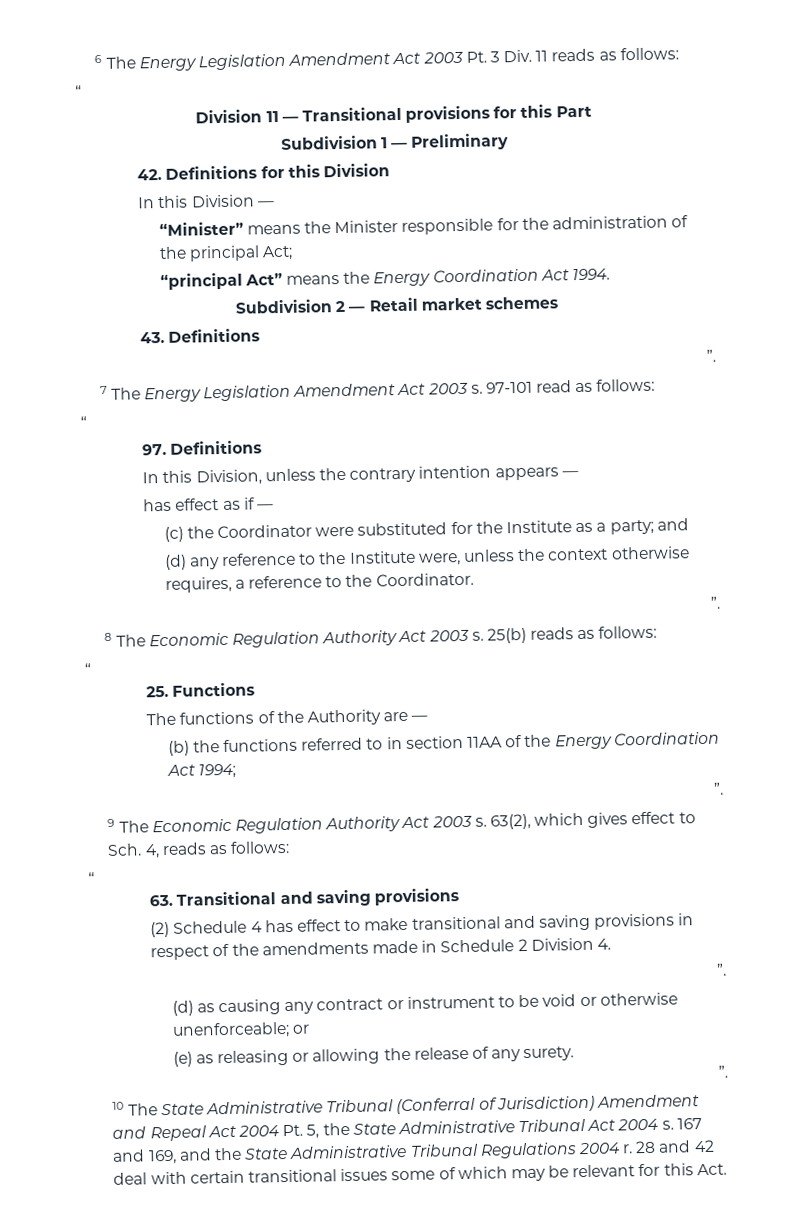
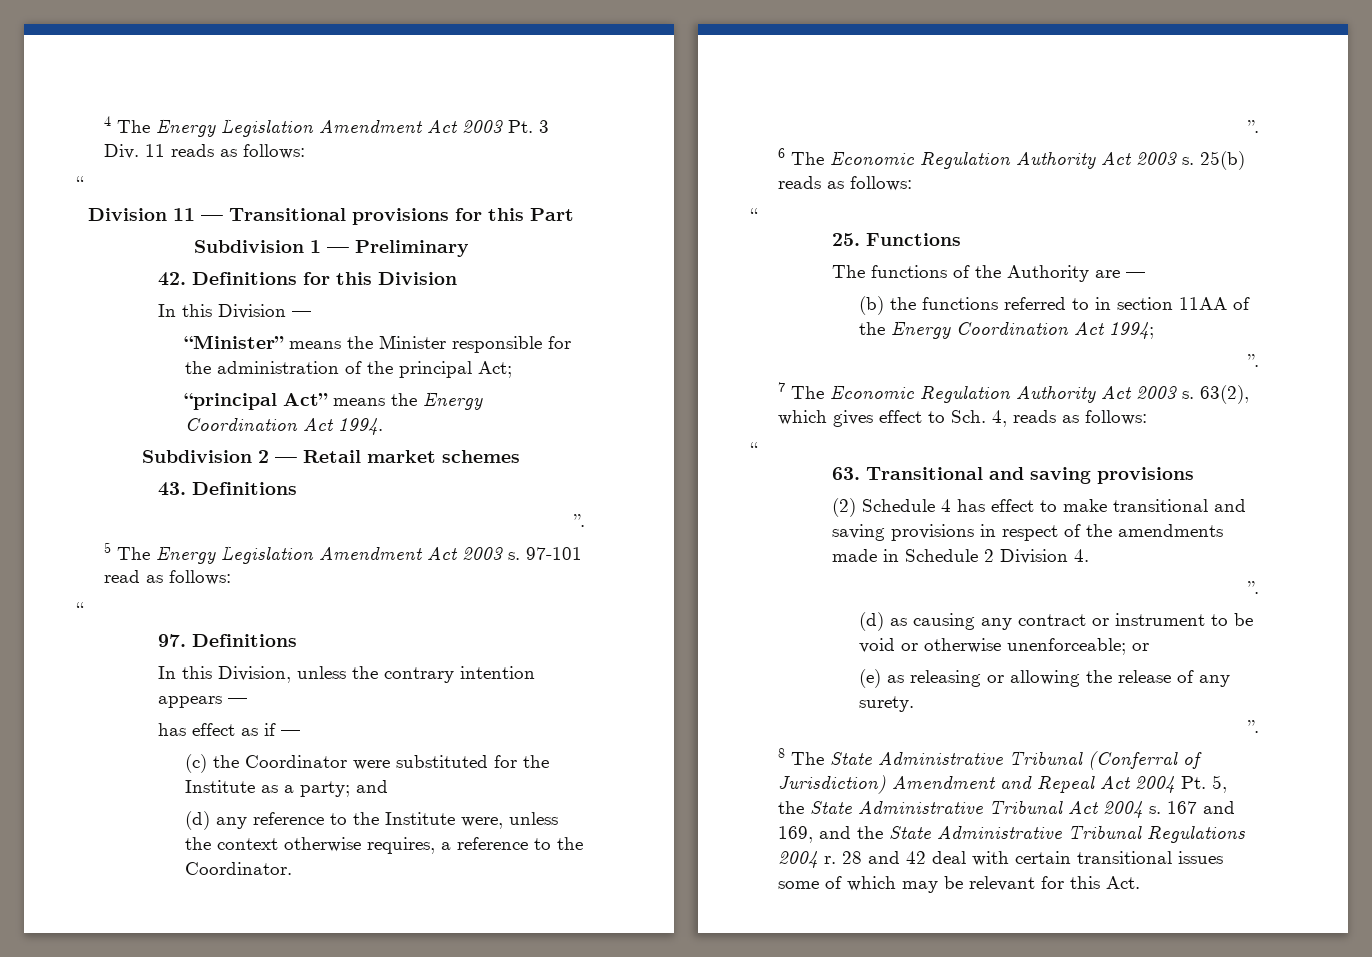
- 6 The Energy Legislation Amendment Act 2003 Pt. 3 Div. 11 reads as follows:
+ 4 The Energy Legislation Amendment Act 2003 Pt. 3 Div. 11 reads as follows:
- 7 The Energy Legislation Amendment Act 2003 s.
+ 5 The Energy Legislation Amendment Act 2003 s.
- 8 The Economic Regulation Authority Act 2003 s.
+ 6 The Economic Regulation Authority Act 2003 s.
- 9 The Economic Regulation Authority Act 2003 s.
+ 7 The Economic Regulation Authority Act 2003 s.
- 10 The State Administrative Tribunal (Conferral of Jurisdiction) Amendment and Repeal Act 2004 Pt. 5, the State Administrative Tribunal Act 2004 s.
+ 8 The State Administrative Tribunal (Conferral of Jurisdiction) Amendment and Repeal Act 2004 Pt. 5, the State Administrative Tribunal Act 2004 s.

